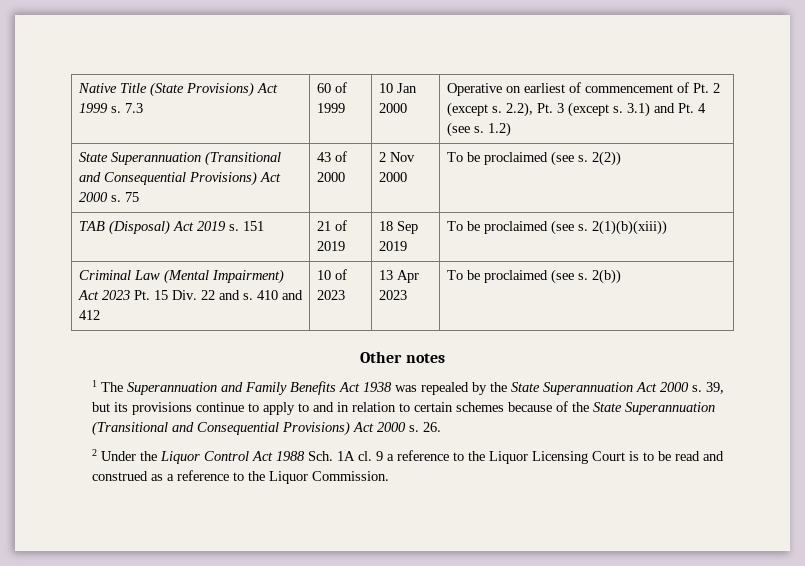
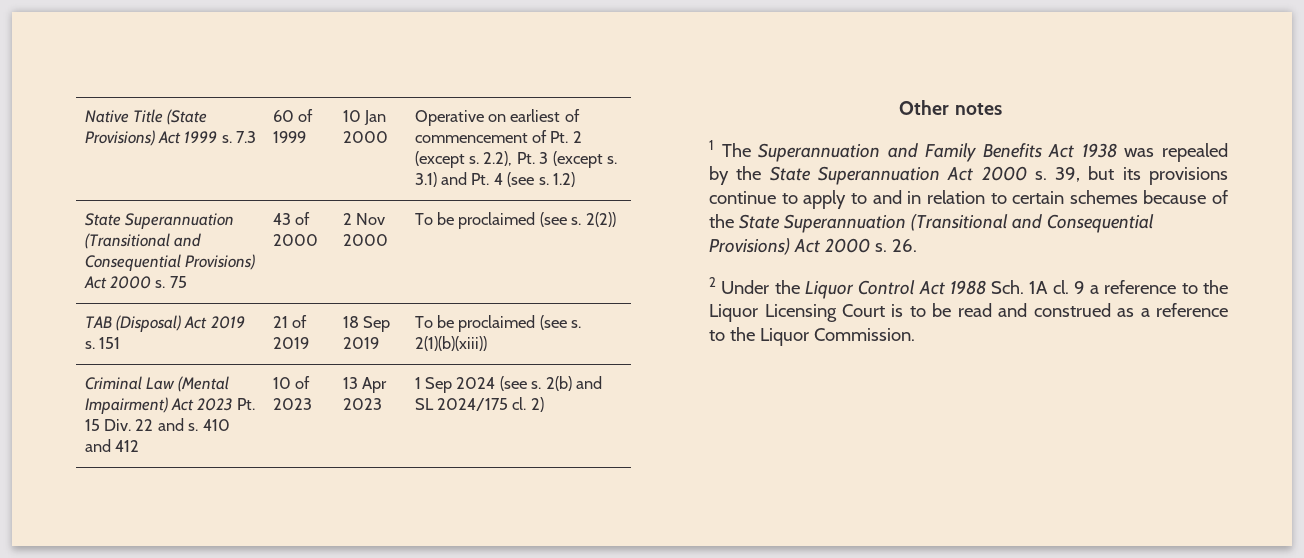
- Criminal Law (Mental Impairment) Act 2023 Pt. 15 Div. 22 and s. 410 and 412 | 10 of 2023 | 13 Apr 2023 | To be proclaimed (see s. 2(b))
+ Criminal Law (Mental Impairment) Act 2023 Pt. 15 Div. 22 and s. 410 and 412 | 10 of 2023 | 13 Apr 2023 | 1 Sep 2024 (see s. 2(b) and SL 2024/175 cl. 2)

